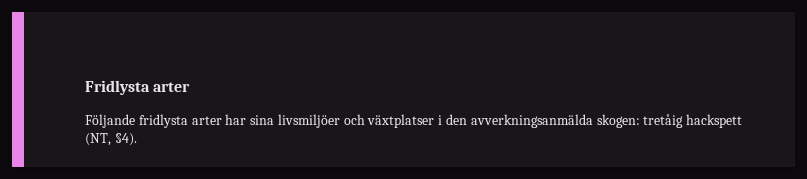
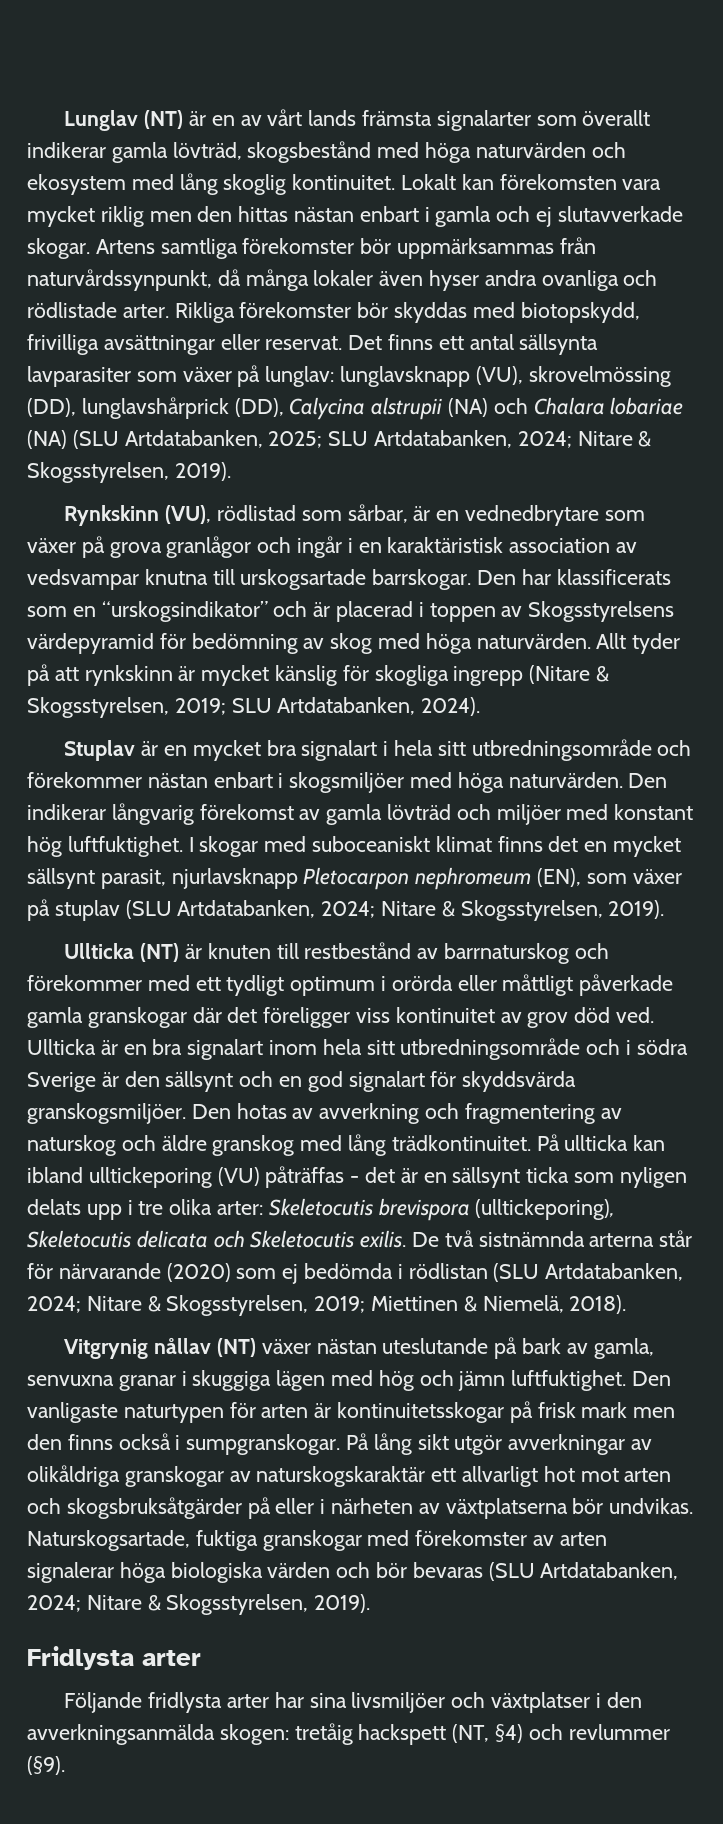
+ Lunglav (NT) är en av vårt lands främsta signalarter som överallt indikerar gamla lövträd, skogsbestånd med höga naturvärden och ekosystem med lång skoglig kontinuitet. Lokalt kan förekomsten vara mycket riklig men den hittas nästan enbart i gamla och ej slutavverkade skogar. Artens samtliga förekomster bör uppmärksammas från naturvårdssynpunkt, då många lokaler även hyser andra ovanliga och rödlistade arter. Rikliga förekomster bör skyddas med biotopskydd, frivilliga avsättningar eller reservat. Det finns ett antal sällsynta lavparasiter som växer på lunglav: lunglavsknapp (VU), skrovelmössing (DD), lunglavshårprick (DD), Calycina alstrupii (NA) och Chalara lobariae (NA) (SLU Artdatabanken, 2025; SLU Artdatabanken, 2024; Nitare & Skogsstyrelsen, 2019).
+ Rynkskinn (VU), rödlistad som sårbar, är en vednedbrytare som växer på grova granlågor och ingår i en karaktäristisk association av vedsvampar knutna till urskogsartade barrskogar. Den har klassificerats som en “urskogsindikator” och är placerad i toppen av Skogsstyrelsens värdepyramid för bedömning av skog med höga naturvärden. Allt tyder på att rynkskinn är mycket känslig för skogliga ingrepp (Nitare & Skogsstyrelsen, 2019; SLU Artdatabanken, 2024).
+ Stuplav är en mycket bra signalart i hela sitt utbredningsområde och förekommer nästan enbart i skogsmiljöer med höga naturvärden. Den indikerar långvarig förekomst av gamla lövträd och miljöer med konstant hög luftfuktighet. I skogar med suboceaniskt klimat finns det en mycket sällsynt parasit, njurlavsknapp Pletocarpon nephromeum (EN), som växer på stuplav (SLU Artdatabanken, 2024; Nitare & Skogsstyrelsen, 2019).
+ Ullticka (NT) är knuten till restbestånd av barrnaturskog och förekommer med ett tydligt optimum i orörda eller måttligt påverkade gamla granskogar där det föreligger viss kontinuitet av grov död ved. Ullticka är en bra signalart inom hela sitt utbredningsområde och i södra Sverige är den sällsynt och en god signalart för skyddsvärda granskogsmiljöer. Den hotas av avverkning och fragmentering av naturskog och äldre granskog med lång trädkontinuitet. På ullticka kan ibland ulltickeporing (VU) påträffas - det är en sällsynt ticka som nyligen delats upp i tre olika arter: Skeletocutis brevispora (ulltickeporing), Skeletocutis delicata och Skeletocutis exilis. De två sistnämnda arterna står för närvarande (2020) som ej bedömda i rödlistan (SLU Artdatabanken, 2024; Nitare & Skogsstyrelsen, 2019; Miettinen & Niemelä, 2018).
+ Vitgrynig nållav (NT) växer nästan uteslutande på bark av gamla, senvuxna granar i skuggiga lägen med hög och jämn luftfuktighet. Den vanligaste naturtypen för arten är kontinuitetsskogar på frisk mark men den finns också i sumpgranskogar. På lång sikt utgör avverkningar av olikåldriga granskogar av naturskogskaraktär ett allvarligt hot mot arten och skogsbruksåtgärder på eller i närheten av växtplatserna bör undvikas. Naturskogsartade, fuktiga granskogar med förekomster av arten signalerar höga biologiska värden och bör bevaras (SLU Artdatabanken, 2024; Nitare & Skogsstyrelsen, 2019).
- Följande fridlysta arter har sina livsmiljöer och växtplatser i den avverkningsanmälda skogen: tretåig hackspett (NT, §4).
+ Följande fridlysta arter har sina livsmiljöer och växtplatser i den avverkningsanmälda skogen: tretåig hackspett (NT, §4) och revlummer (§9).

